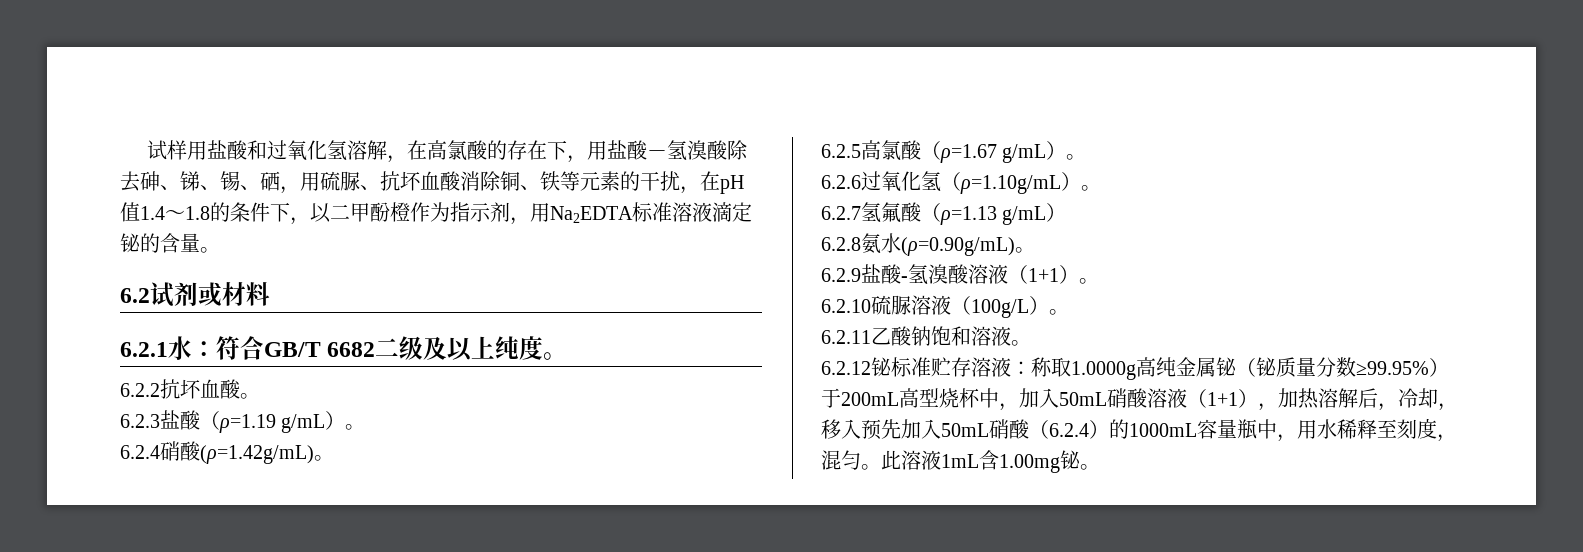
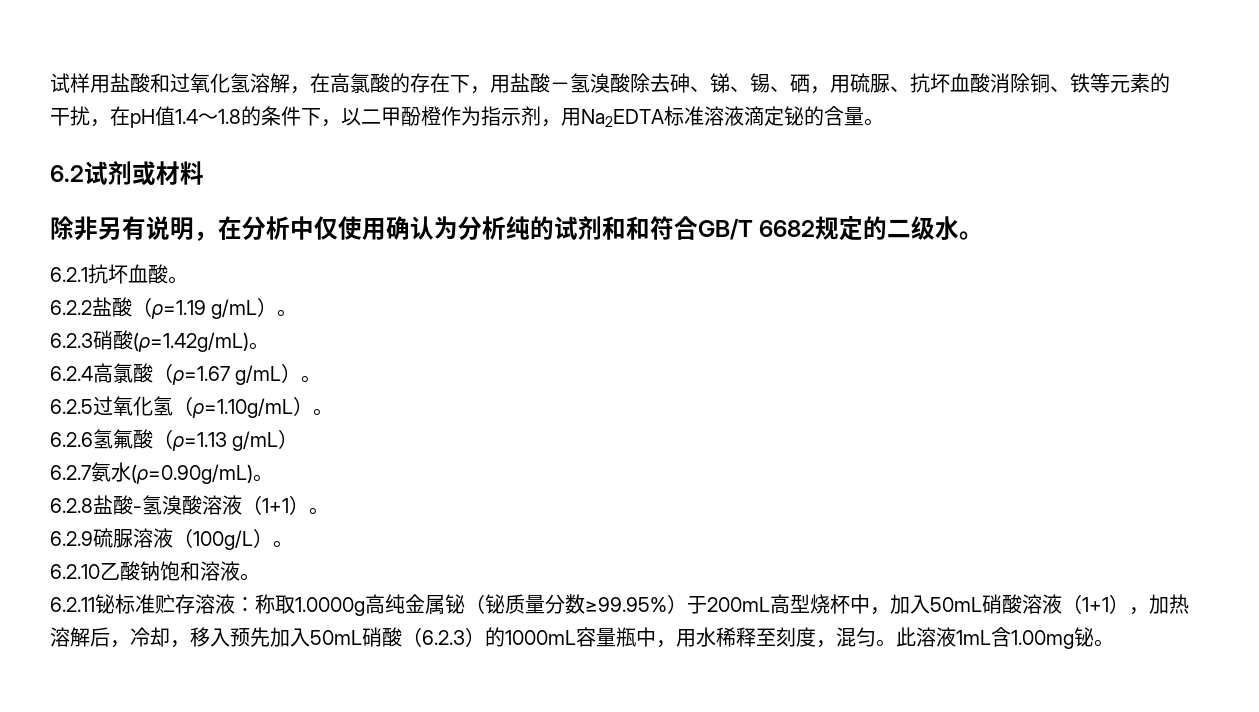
- 6.2.1水：符合GB/T 6682二级及以上纯度。
- 6.2.2抗坏血酸。
+ 除非另有说明，在分析中仅使用确认为分析纯的试剂和和符合GB/T 6682规定的二级水。
+ 6.2.1抗坏血酸。
- 6.2.3盐酸（ρ=1.19 g/mL）。
+ 6.2.2盐酸（ρ=1.19 g/mL）。
- 6.2.4硝酸(ρ=1.42g/mL)。
+ 6.2.3硝酸(ρ=1.42g/mL)。
- 6.2.5高氯酸（ρ=1.67 g/mL）。
+ 6.2.4高氯酸（ρ=1.67 g/mL）。
- 6.2.6过氧化氢（ρ=1.10g/mL）。
+ 6.2.5过氧化氢（ρ=1.10g/mL）。
- 6.2.7氢氟酸（ρ=1.13 g/mL）
+ 6.2.6氢氟酸（ρ=1.13 g/mL）
- 6.2.8氨水(ρ=0.90g/mL)。
+ 6.2.7氨水(ρ=0.90g/mL)。
- 6.2.9盐酸-氢溴酸溶液（1+1）。
+ 6.2.8盐酸-氢溴酸溶液（1+1）。
- 6.2.10硫脲溶液（100g/L）。
+ 6.2.9硫脲溶液（100g/L）。
- 6.2.11乙酸钠饱和溶液。
+ 6.2.10乙酸钠饱和溶液。
- 6.2.12铋标准贮存溶液：称取1.0000g高纯金属铋（铋质量分数≥99.95%）于200mL高型烧杯中，加入50mL硝酸溶液（1+1），加热溶解后，冷却，移入预先加入50mL硝酸（6.2.4）的1000mL容量瓶中，用水稀释至刻度，混匀。
+ 6.2.11铋标准贮存溶液：称取1.0000g高纯金属铋（铋质量分数≥99.95%）于200mL高型烧杯中，加入50mL硝酸溶液（1+1），加热溶解后，冷却，移入预先加入50mL硝酸（6.2.3）的1000mL容量瓶中，用水稀释至刻度，混匀。

